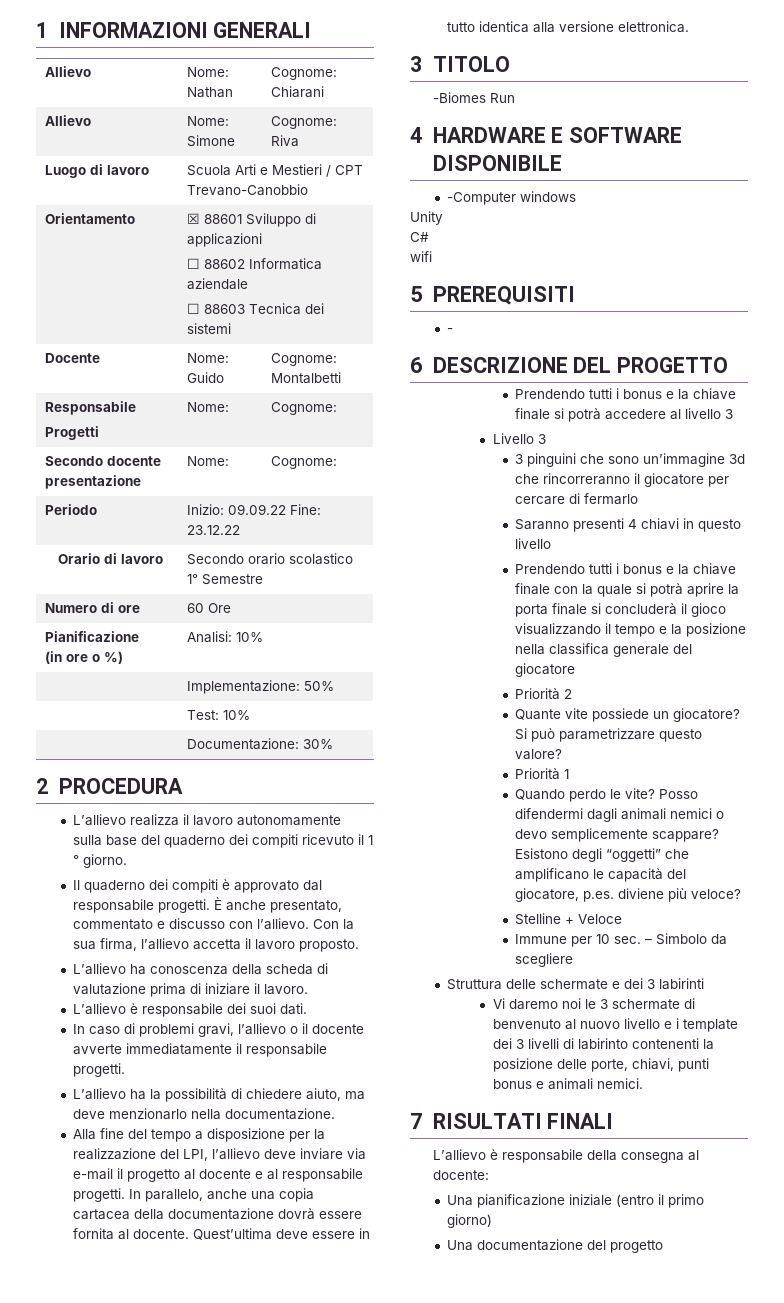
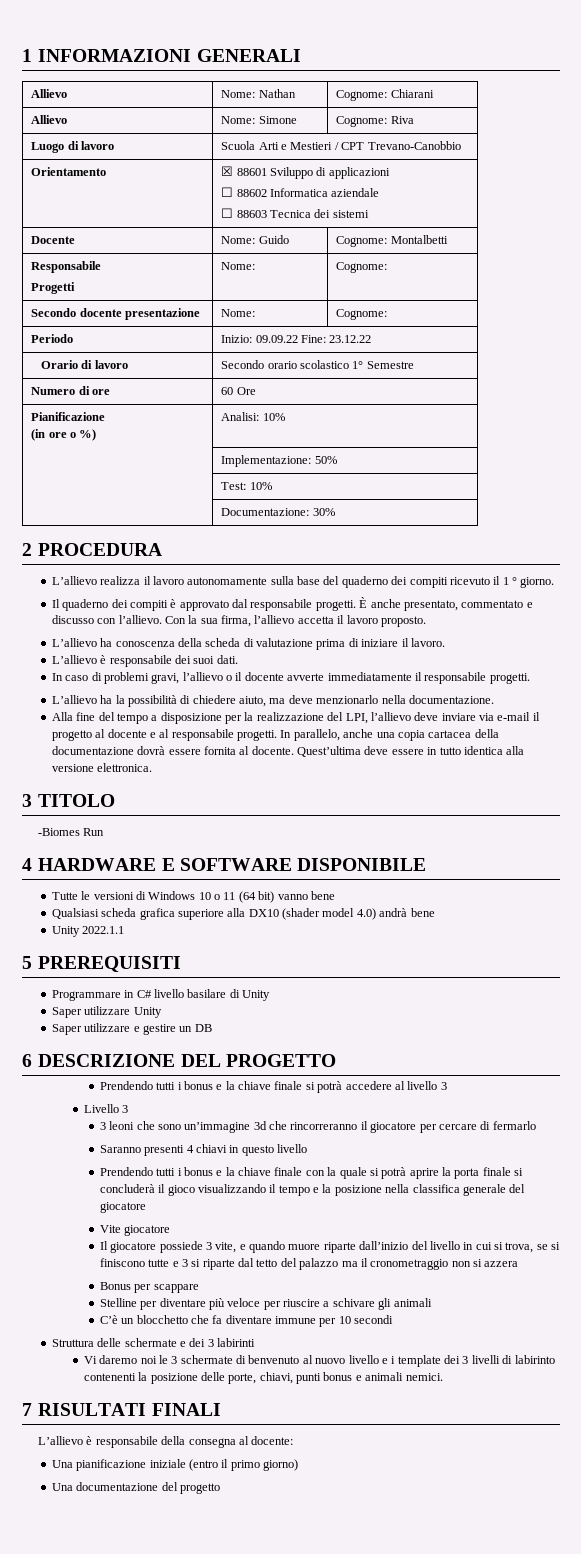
- -Computer windows
- Unity
- C#
- wifi
+ Tutte le versioni di Windows 10 o 11 (64 bit) vanno bene
+ Qualsiasi scheda grafica superiore alla DX10 (shader model 4.0) andrà bene
+ Unity 2022.1.1
  5 PREREQUISITI
- -
+ Programmare in C# livello basilare di Unity
+ Saper utilizzare Unity
+ Saper utilizzare e gestire un DB
- 3 pinguini che sono un’immagine 3d che rincorreranno il giocatore per cercare di fermarlo
+ 3 leoni che sono un’immagine 3d che rincorreranno il giocatore per cercare di fermarlo
- Priorità 2
- Quante vite possiede un giocatore? Si può parametrizzare questo valore?
- Priorità 1
- Quando perdo le vite? Posso difendermi dagli animali nemici o devo semplicemente scappare? Esistono degli “oggetti” che amplificano le capacità del giocatore, p.es. diviene più veloce?
- Stelline + Veloce
- Immune per 10 sec. – Simbolo da scegliere
+ Vite giocatore
+ Il giocatore possiede 3 vite, e quando muore riparte dall’inizio del livello in cui si trova, se si finiscono tutte e 3 si riparte dal tetto del palazzo ma il cronometraggio non si azzera
+ Bonus per scappare
+ Stelline per diventare più veloce per riuscire a schivare gli animali
+ C’è un blocchetto che fa diventare immune per 10 secondi

